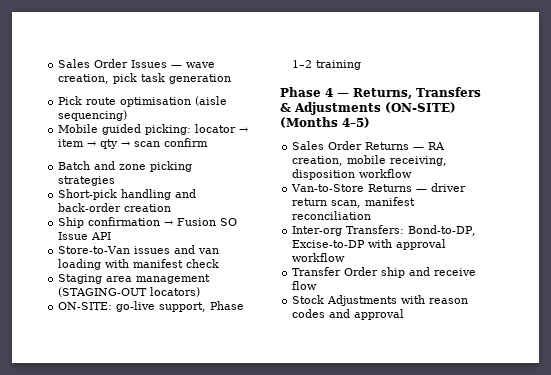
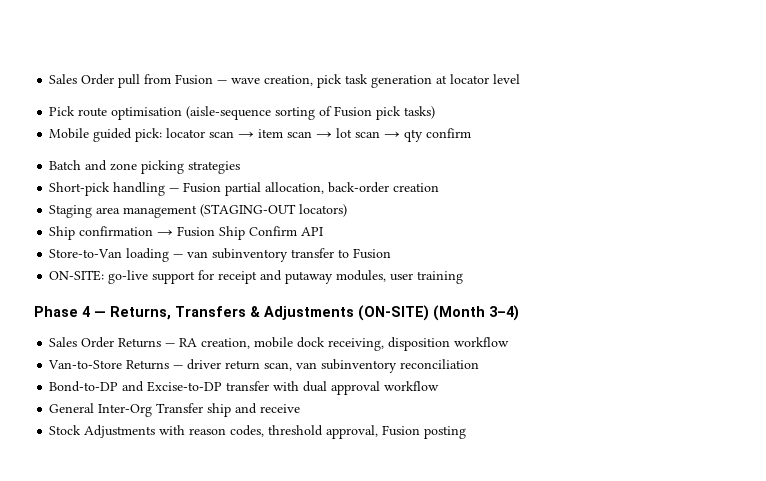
- Sales Order Issues — wave creation, pick task generation
+ Sales Order pull from Fusion — wave creation, pick task generation at locator level
- Pick route optimisation (aisle sequencing)
- Mobile guided picking: locator → item → qty → scan confirm
+ Pick route optimisation (aisle-sequence sorting of Fusion pick tasks)
+ Mobile guided pick: locator scan → item scan → lot scan → qty confirm
- Short-pick handling and back-order creation
- Ship confirmation → Fusion SO Issue API
- Store-to-Van issues and van loading with manifest check
+ Short-pick handling — Fusion partial allocation, back-order creation
- ON-SITE: go-live support, Phase 1–2 training
+ Ship confirmation → Fusion Ship Confirm API
+ Store-to-Van loading — van subinventory transfer to Fusion
+ ON-SITE: go-live support for receipt and putaway modules, user training
- Phase 4 — Returns, Transfers & Adjustments (ON-SITE) (Months 4–5)
+ Phase 4 — Returns, Transfers & Adjustments (ON-SITE) (Month 3–4)
- Sales Order Returns — RA creation, mobile receiving, disposition workflow
+ Sales Order Returns — RA creation, mobile dock receiving, disposition workflow
- Van-to-Store Returns — driver return scan, manifest reconciliation
+ Van-to-Store Returns — driver return scan, van subinventory reconciliation
- Inter-org Transfers: Bond-to-DP, Excise-to-DP with approval workflow
+ Bond-to-DP and Excise-to-DP transfer with dual approval workflow
- Transfer Order ship and receive flow
+ General Inter-Org Transfer ship and receive
- Stock Adjustments with reason codes and approval
+ Stock Adjustments with reason codes, threshold approval, Fusion posting

